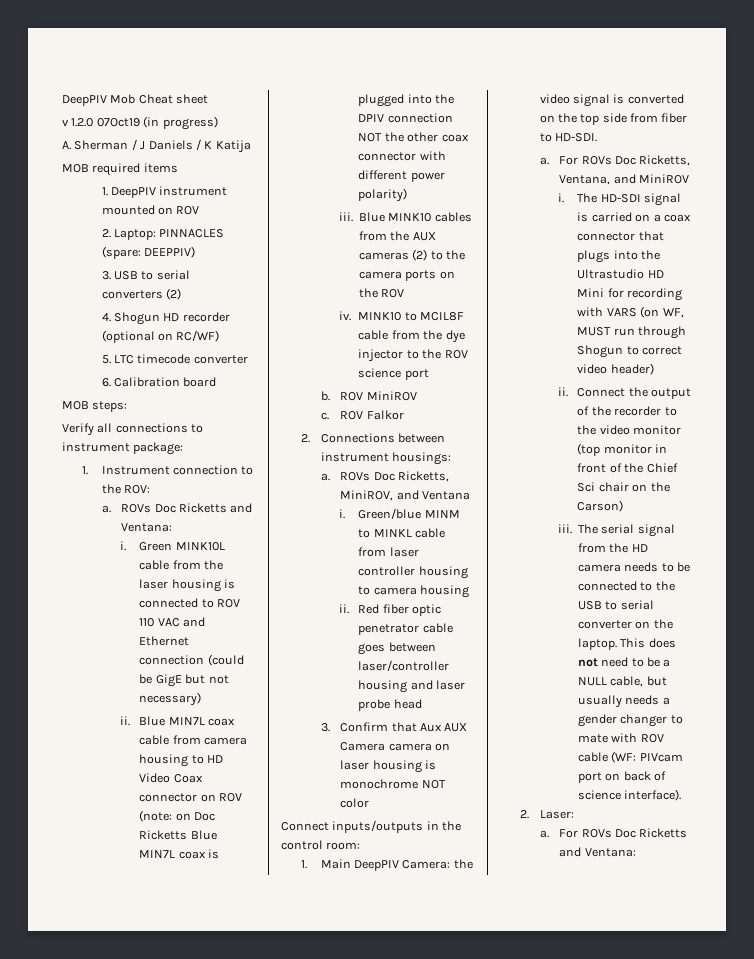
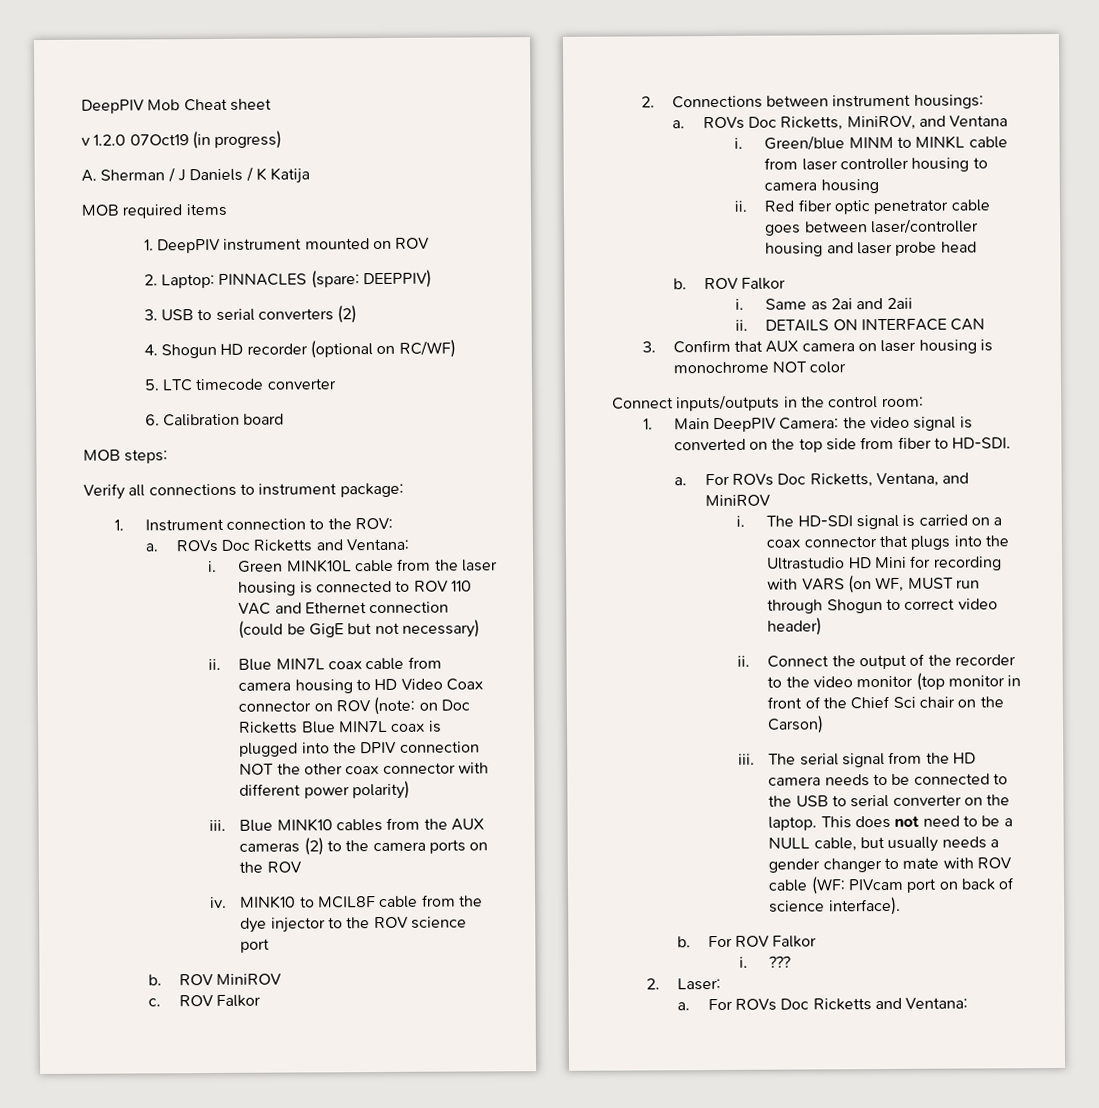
- 3. Confirm that Aux AUX Camera camera on laser housing is monochrome NOT color
+ b. ROV Falkor
+ i. Same as 2ai and 2aii
+ ii. DETAILS ON INTERFACE CAN
+ 3. Confirm that AUX camera on laser housing is monochrome NOT color
+ b. For ROV Falkor
+ i. ???

